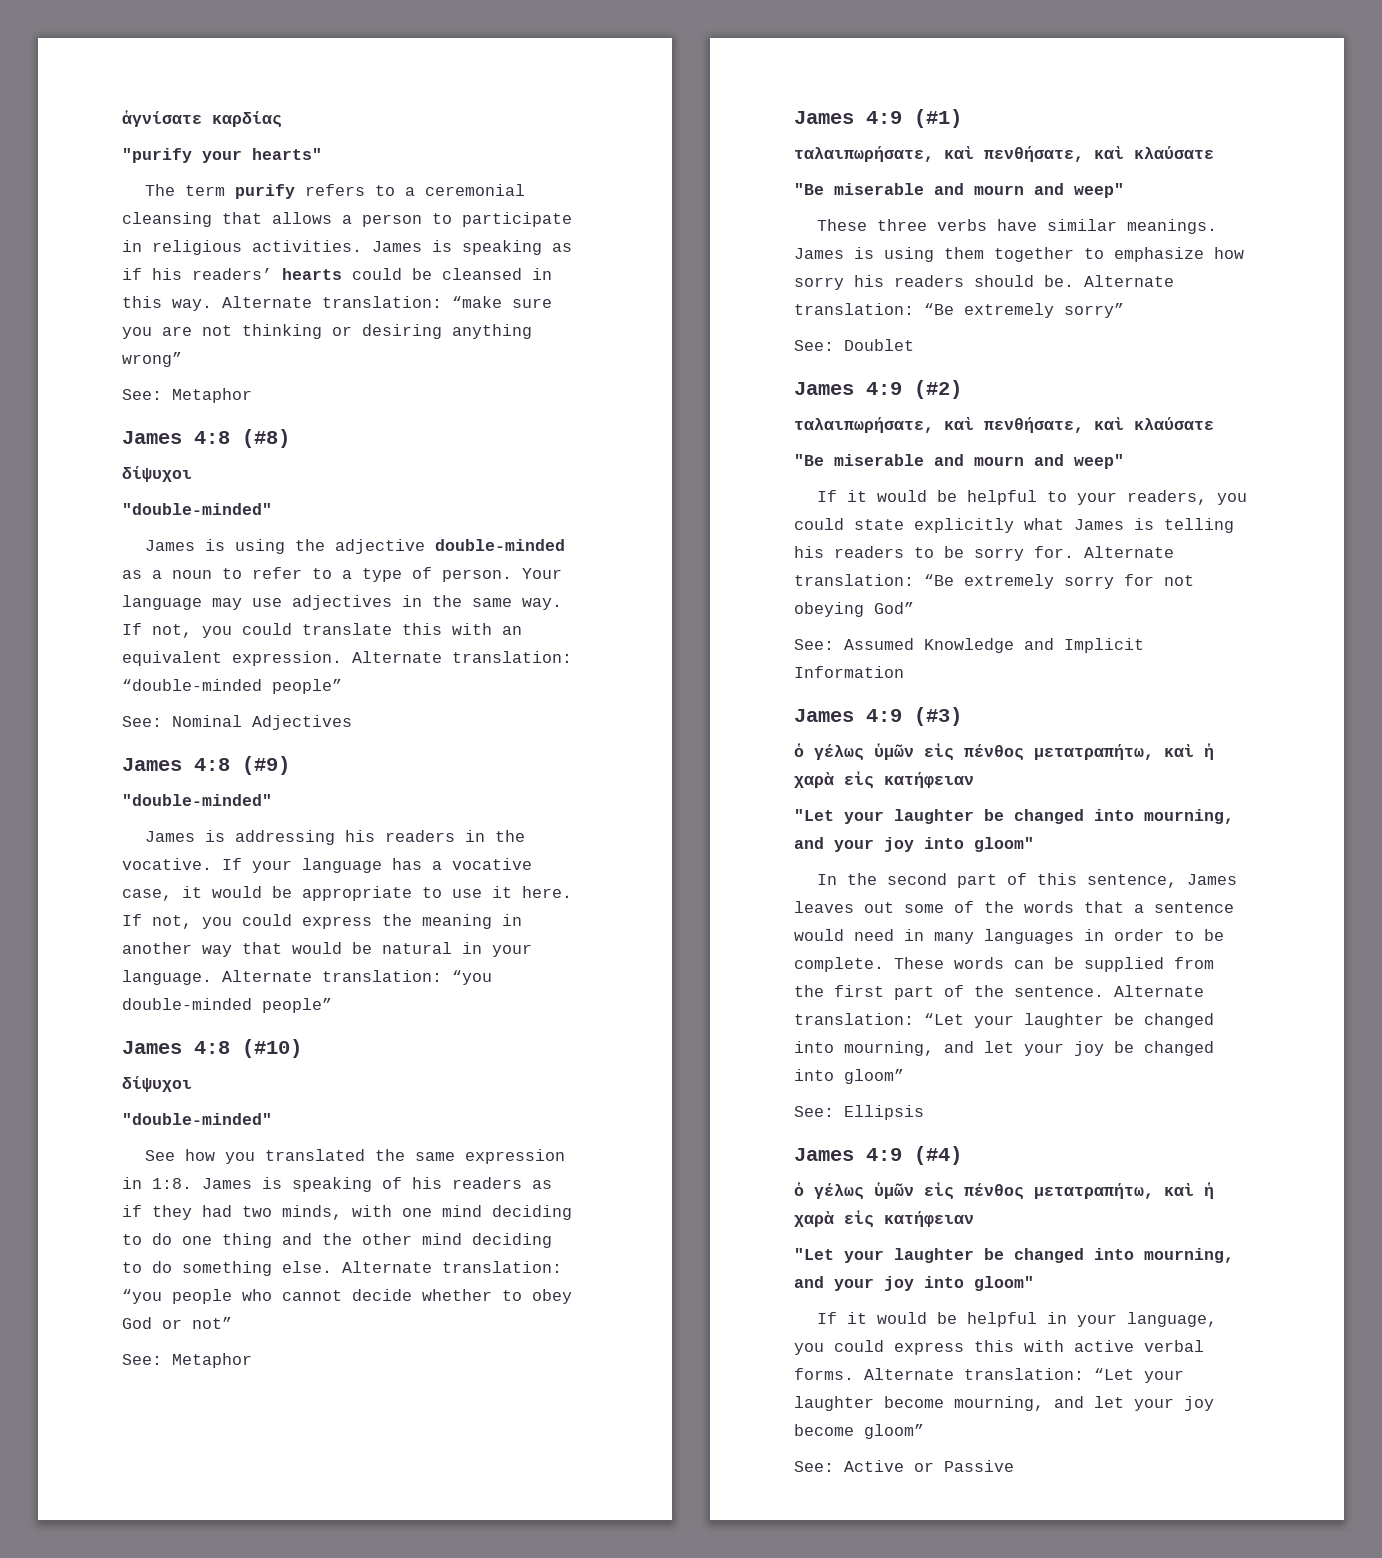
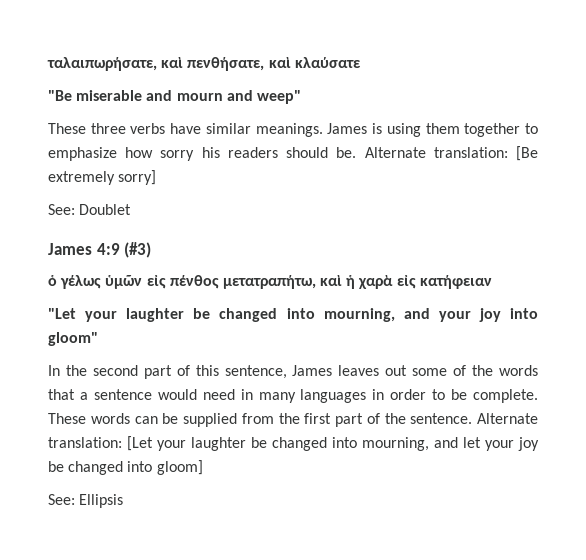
- ἁγνίσατε καρδίας
- "purify your hearts"
- The term purify refers to a ceremonial cleansing that allows a person to participate in religious activities. James is speaking as if his readers’ hearts could be cleansed in this way. Alternate translation: “make sure you are not thinking or desiring anything wrong”
- See: Metaphor
- James 4:8 (#8)
- δίψυχοι
- "double-minded"
- James is using the adjective double-minded as a noun to refer to a type of person. Your language may use adjectives in the same way. If not, you could translate this with an equivalent expression. Alternate translation: “double-minded people”
- See: Nominal Adjectives
- James 4:8 (#9)
- "double-minded"
- James is addressing his readers in the vocative. If your language has a vocative case, it would be appropriate to use it here. If not, you could express the meaning in another way that would be natural in your language. Alternate translation: “you double-minded people”
- James 4:8 (#10)
- δίψυχοι
- "double-minded"
- See how you translated the same expression in 1:8. James is speaking of his readers as if they had two minds, with one mind deciding to do one thing and the other mind deciding to do something else. Alternate translation: “you people who cannot decide whether to obey God or not”
- See: Metaphor
- James 4:9 (#1)
- Alternate translation: “Be extremely sorry”
+ Alternate translation: [Be extremely sorry]
- James 4:9 (#2)
- ταλαιπωρήσατε, καὶ πενθήσατε, καὶ κλαύσατε
- "Be miserable and mourn and weep"
- If it would be helpful to your readers, you could state explicitly what James is telling his readers to be sorry for. Alternate translation: “Be extremely sorry for not obeying God”
- See: Assumed Knowledge and Implicit Information
- Alternate translation: “Let your laughter be changed into mourning, and let your joy be changed into gloom”
+ Alternate translation: [Let your laughter be changed into mourning, and let your joy be changed into gloom]
- James 4:9 (#4)
- ὁ γέλως ὑμῶν εἰς πένθος μετατραπήτω, καὶ ἡ χαρὰ εἰς κατήφειαν
- "Let your laughter be changed into mourning, and your joy into gloom"
- If it would be helpful in your language, you could express this with active verbal forms. Alternate translation: “Let your laughter become mourning, and let your joy become gloom”
- See: Active or Passive

